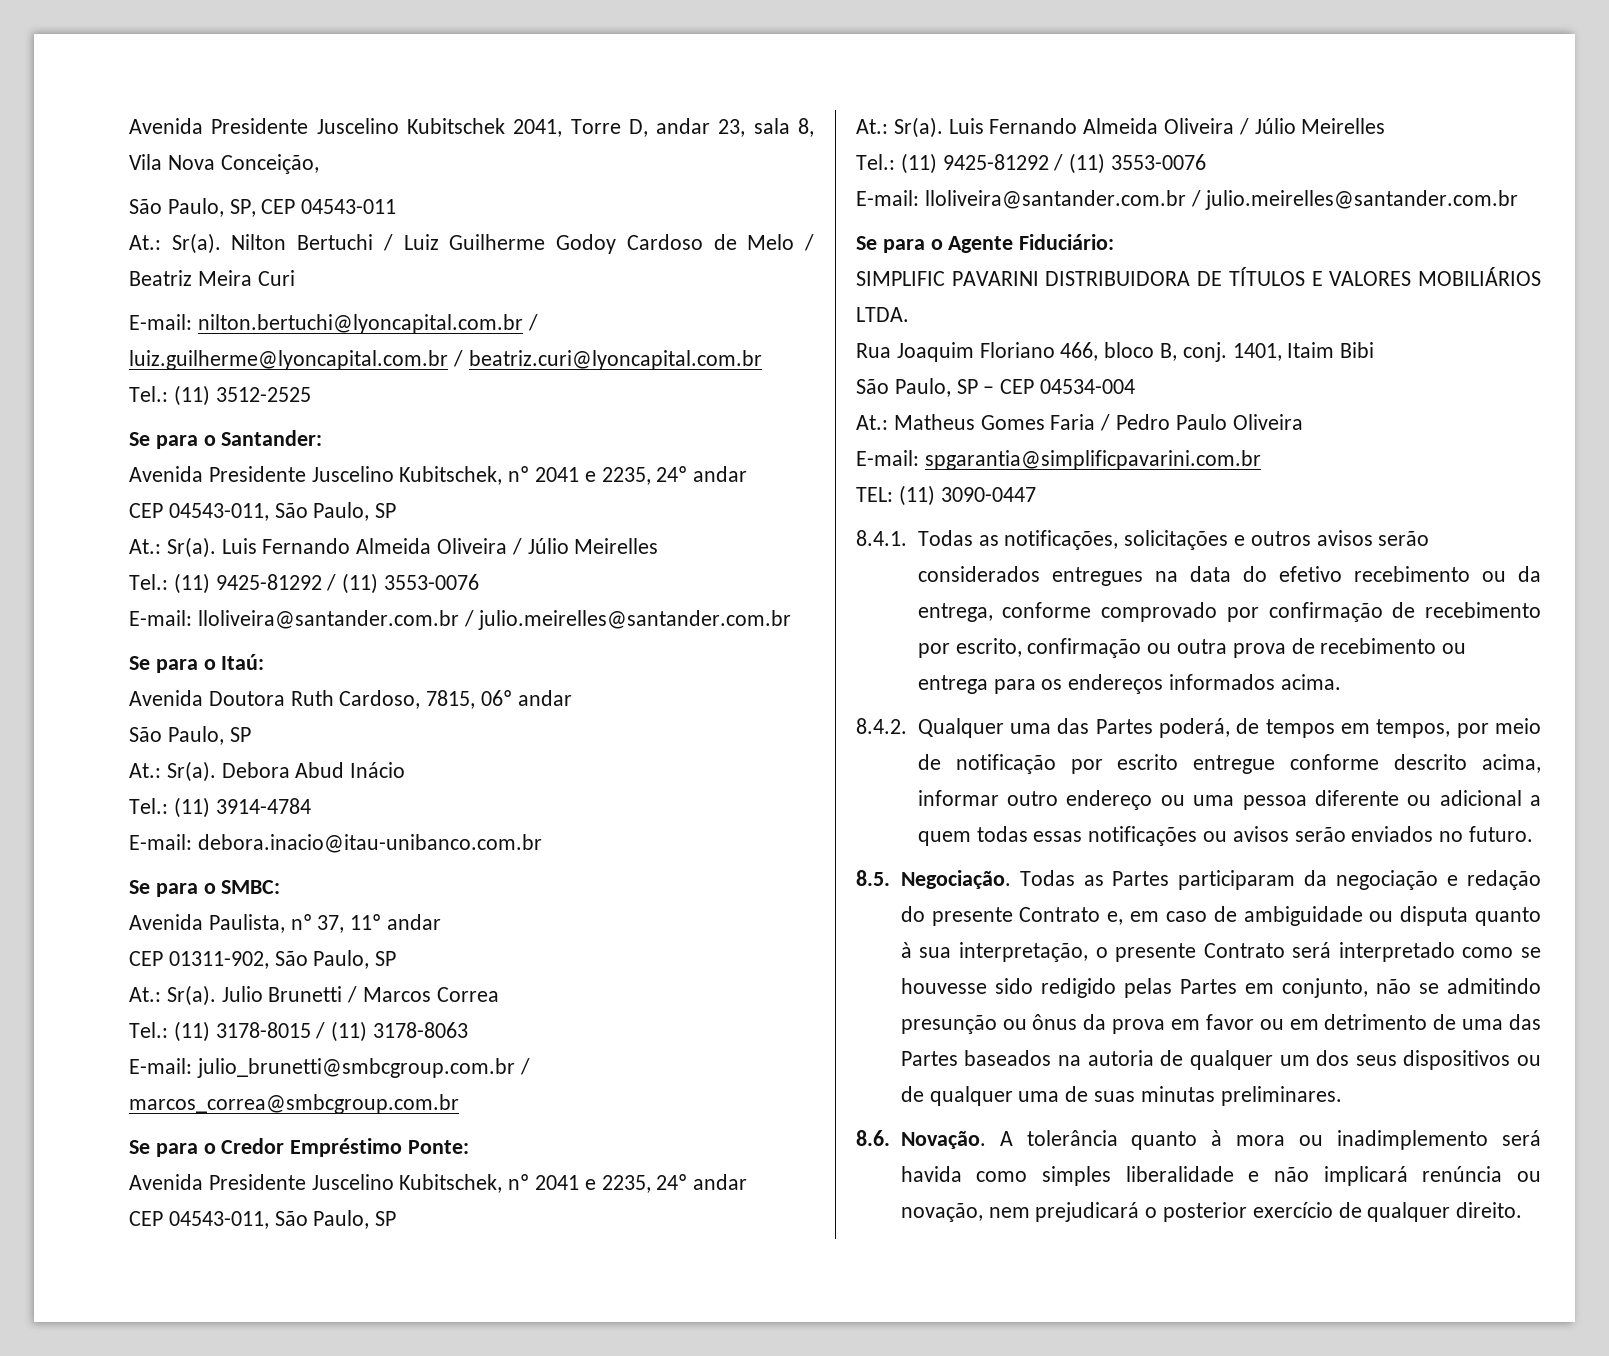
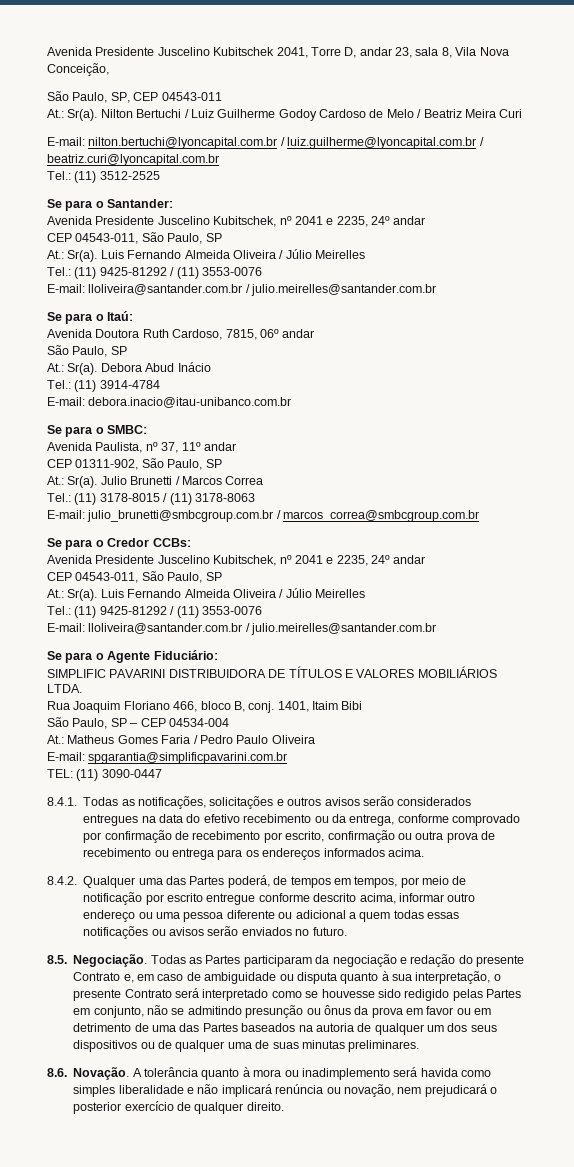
- Se para o Credor Empréstimo Ponte:
+ Se para o Credor CCBs:

